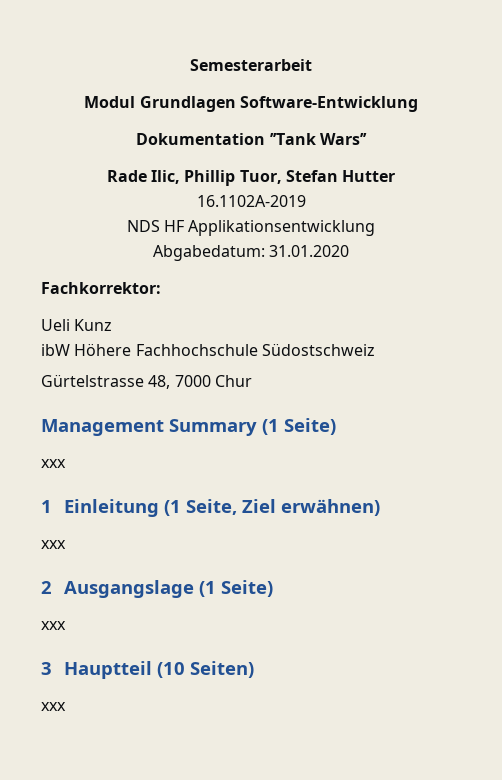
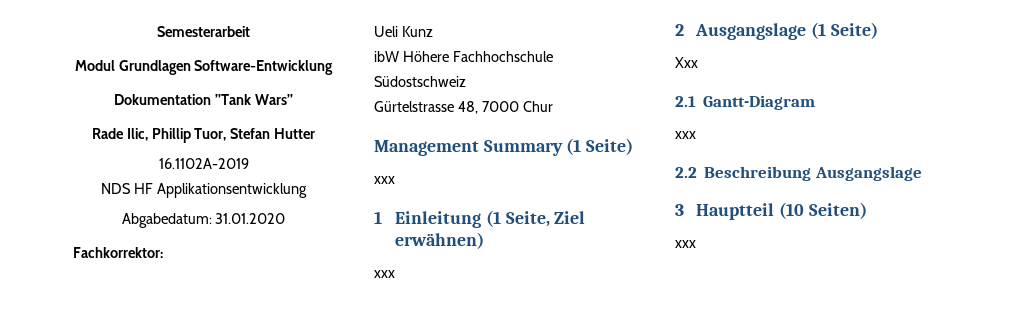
  2 Ausgangslage (1 Seite)
+ Xxx
+ 2.1 Gantt-Diagram
  xxx
+ 2.2 Beschreibung Ausgangslage

